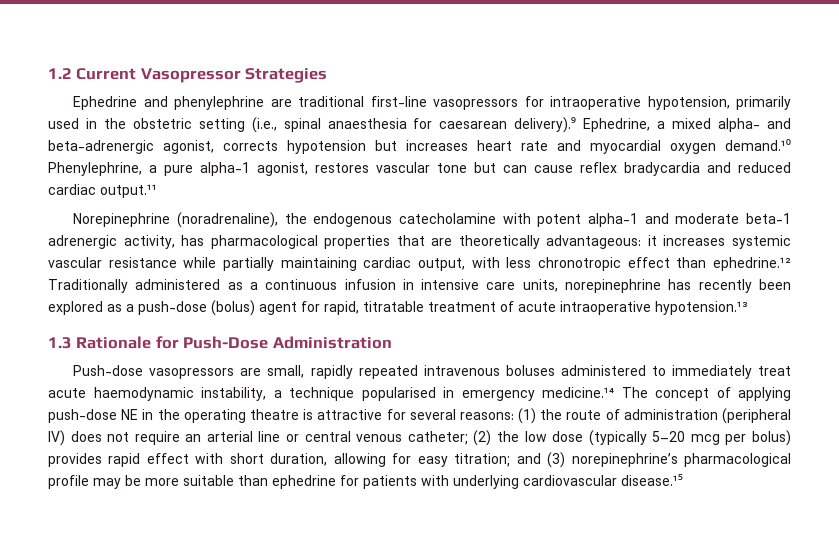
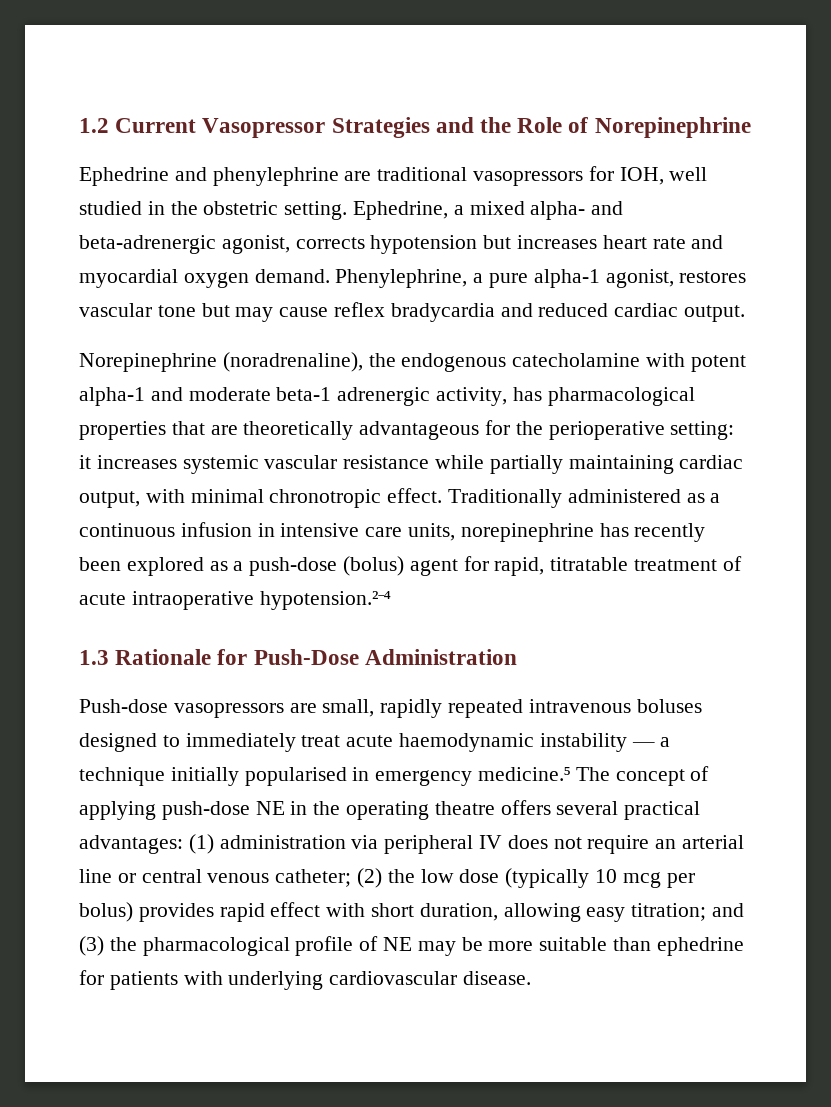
- 1.2 Current Vasopressor Strategies
+ 1.2 Current Vasopressor Strategies and the Role of Norepinephrine
- Ephedrine and phenylephrine are traditional first-line vasopressors for intraoperative hypotension, primarily used in the obstetric setting (i.e., spinal anaesthesia for caesarean delivery).⁹ Ephedrine, a mixed alpha- and beta-adrenergic agonist, corrects hypotension but increases heart rate and myocardial oxygen demand.¹⁰ Phenylephrine, a pure alpha-1 agonist, restores vascular tone but can cause reflex bradycardia and reduced cardiac output.¹¹
+ Ephedrine and phenylephrine are traditional vasopressors for IOH, well studied in the obstetric setting. Ephedrine, a mixed alpha- and beta-adrenergic agonist, corrects hypotension but increases heart rate and myocardial oxygen demand. Phenylephrine, a pure alpha-1 agonist, restores vascular tone but may cause reflex bradycardia and reduced cardiac output.
- Norepinephrine (noradrenaline), the endogenous catecholamine with potent alpha-1 and moderate beta-1 adrenergic activity, has pharmacological properties that are theoretically advantageous: it increases systemic vascular resistance while partially maintaining cardiac output, with less chronotropic effect than ephedrine.¹² Traditionally administered as a continuous infusion in intensive care units, norepinephrine has recently been explored as a push-dose (bolus) agent for rapid, titratable treatment of acute intraoperative hypotension.¹³
+ Norepinephrine (noradrenaline), the endogenous catecholamine with potent alpha-1 and moderate beta-1 adrenergic activity, has pharmacological properties that are theoretically advantageous for the perioperative setting: it increases systemic vascular resistance while partially maintaining cardiac output, with minimal chronotropic effect. Traditionally administered as a continuous infusion in intensive care units, norepinephrine has recently been explored as a push-dose (bolus) agent for rapid, titratable treatment of acute intraoperative hypotension.²⁻⁴
- Push-dose vasopressors are small, rapidly repeated intravenous boluses administered to immediately treat acute haemodynamic instability, a technique popularised in emergency medicine.¹⁴ The concept of applying push-dose NE in the operating theatre is attractive for several reasons: (1) the route of administration (peripheral IV) does not require an arterial line or central venous catheter;
+ Push-dose vasopressors are small, rapidly repeated intravenous boluses designed to immediately treat acute haemodynamic instability — a technique initially popularised in emergency medicine.⁵ The concept of applying push-dose NE in the operating theatre offers several practical advantages: (1) administration via peripheral IV does not require an arterial line or central venous catheter;
- (2) the low dose (typically 5–20 mcg per bolus) provides rapid effect with short duration, allowing for easy titration;
+ (2) the low dose (typically 10 mcg per bolus) provides rapid effect with short duration, allowing easy titration;
- and (3) norepinephrine’s pharmacological profile may be more suitable than ephedrine for patients with underlying cardiovascular disease.¹⁵
+ and (3) the pharmacological profile of NE may be more suitable than ephedrine for patients with underlying cardiovascular disease.

